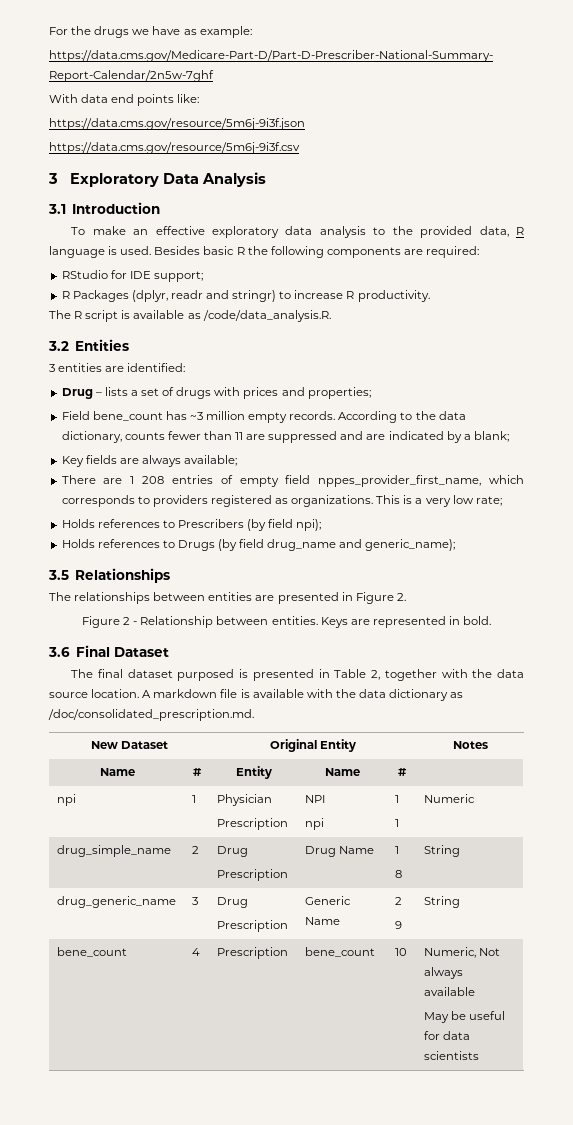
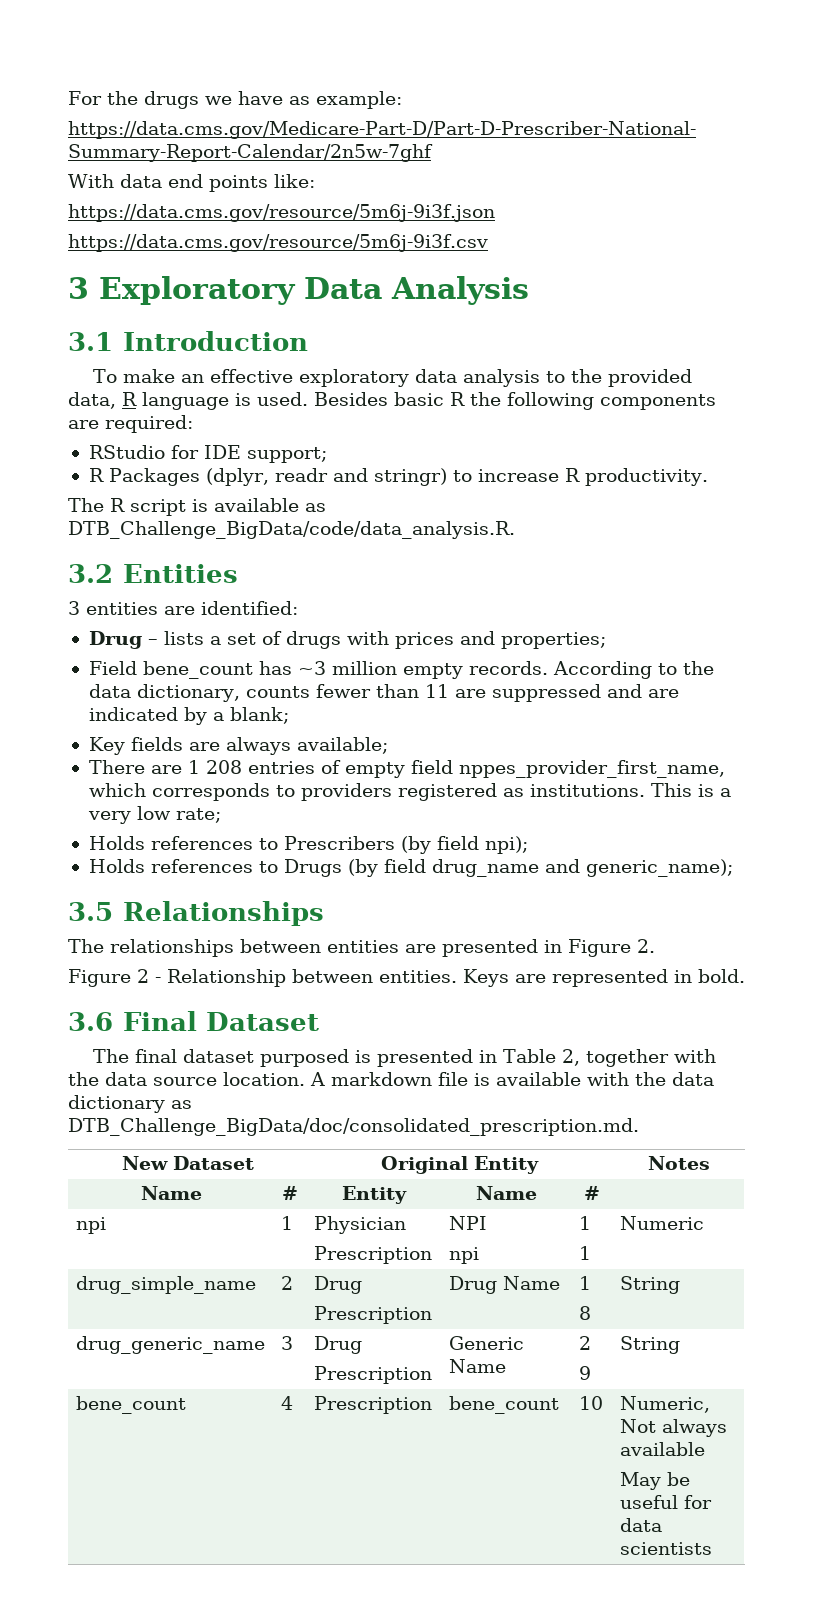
- The R script is available as /code/data_analysis.R.
+ The R script is available as DTB_Challenge_BigData/code/data_analysis.R.
- There are 1 208 entries of empty field nppes_provider_first_name, which corresponds to providers registered as organizations.
+ There are 1 208 entries of empty field nppes_provider_first_name, which corresponds to providers registered as institutions.
- A markdown file is available with the data dictionary as /doc/consolidated_prescription.md.
+ A markdown file is available with the data dictionary as DTB_Challenge_BigData/doc/consolidated_prescription.md.

